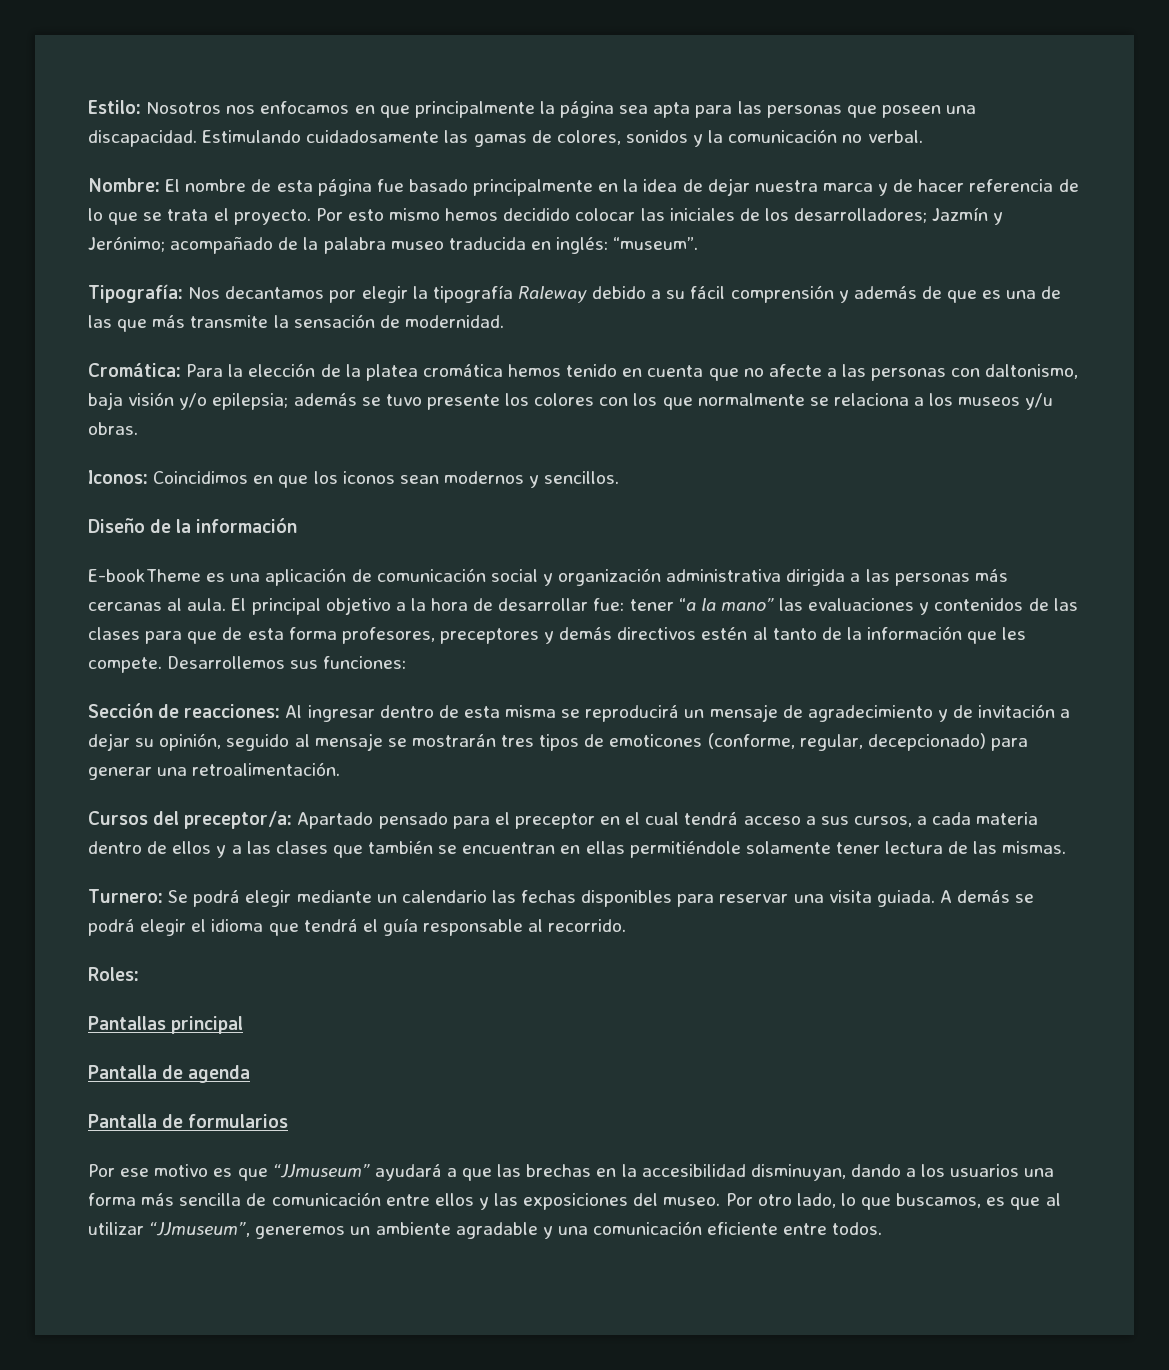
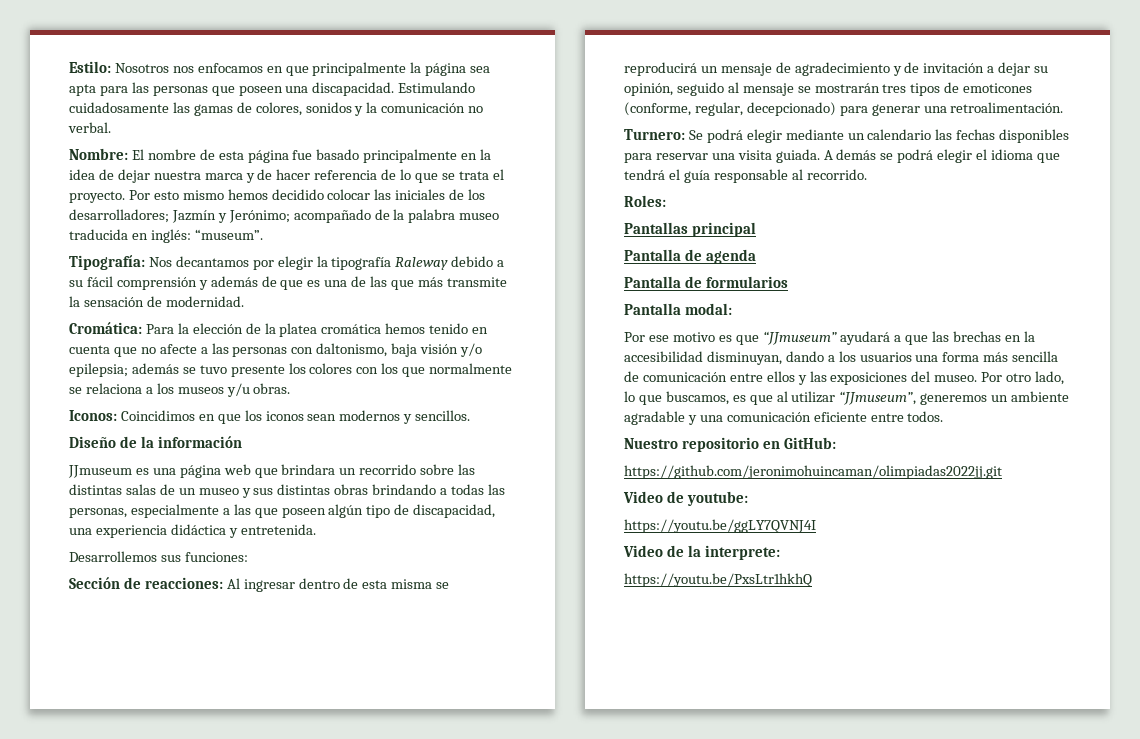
- E-bookTheme es una aplicación de comunicación social y organización administrativa dirigida a las personas más cercanas al aula. El principal objetivo a la hora de desarrollar fue: tener “a la mano” las evaluaciones y contenidos de las clases para que de esta forma profesores, preceptores y demás directivos estén al tanto de la información que les compete. Desarrollemos sus funciones:
+ JJmuseum es una página web que brindara un recorrido sobre las distintas salas de un museo y sus distintas obras brindando a todas las personas, especialmente a las que poseen algún tipo de discapacidad, una experiencia didáctica y entretenida.
+ Desarrollemos sus funciones:
- Cursos del preceptor/a: Apartado pensado para el preceptor en el cual tendrá acceso a sus cursos, a cada materia dentro de ellos y a las clases que también se encuentran en ellas permitiéndole solamente tener lectura de las mismas.
+ Pantalla modal:
+ Nuestro repositorio en GitHub:
+ https://github.com/jeronimohuincaman/olimpiadas2022jj.git
+ Video de youtube:
+ https://youtu.be/ggLY7QVNJ4I
+ Video de la interprete:
+ https://youtu.be/PxsLtr1hkhQ

